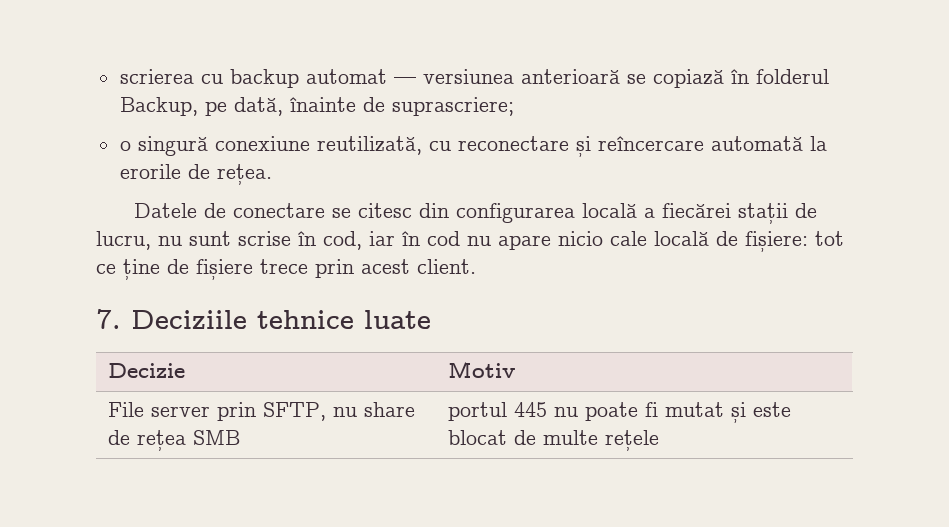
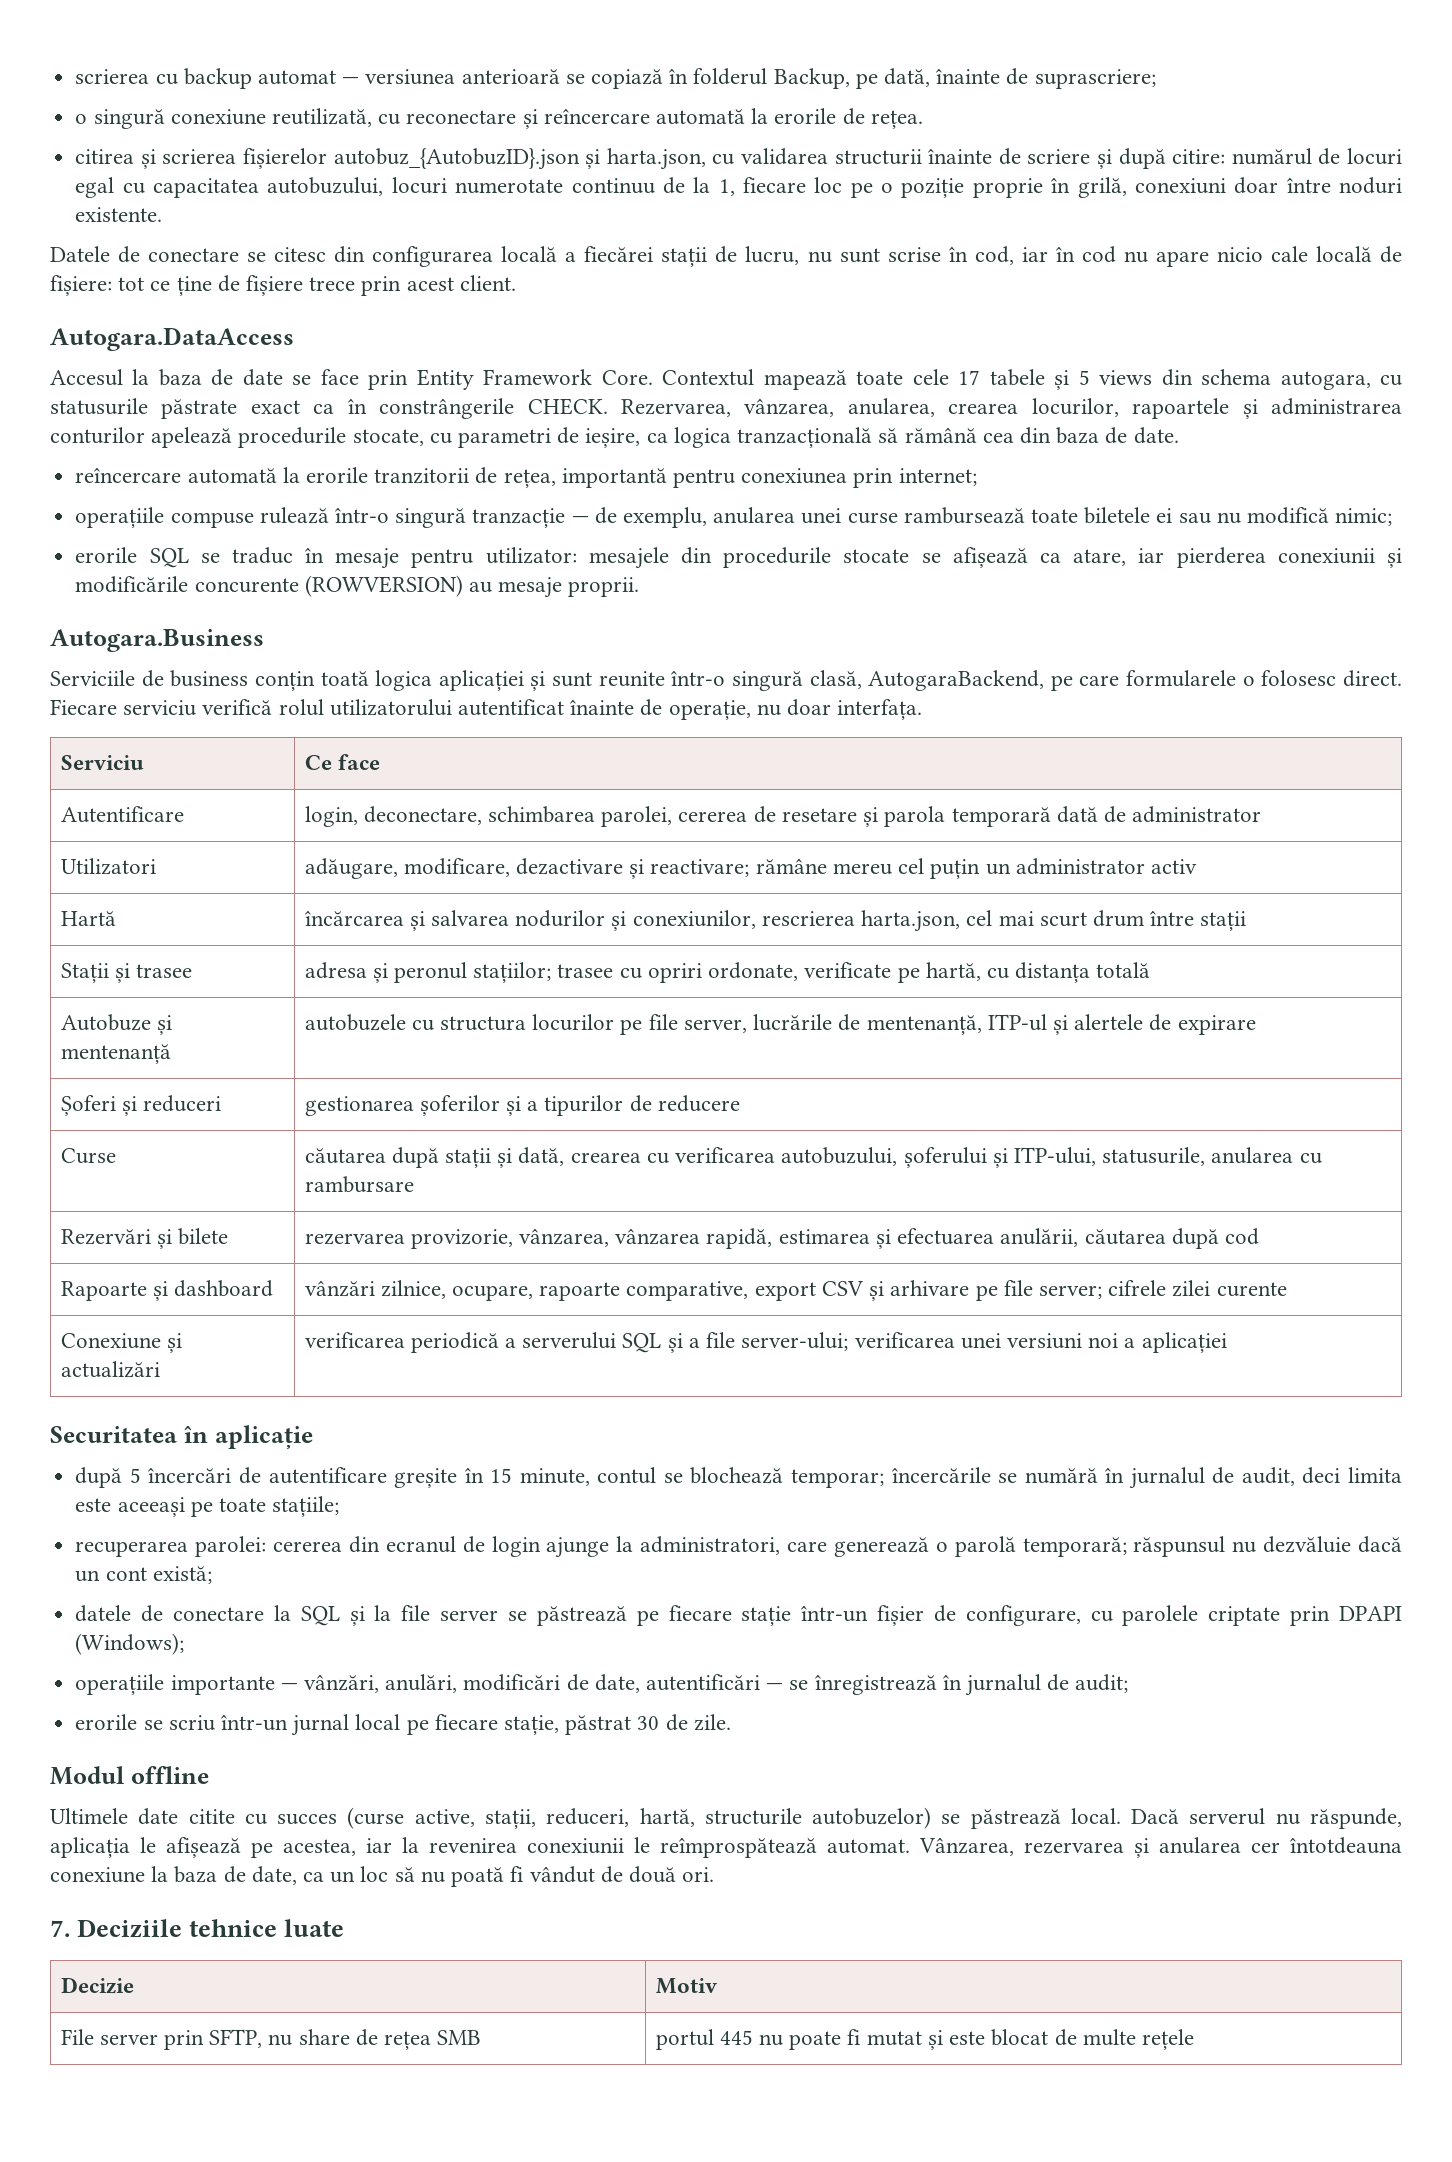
+ citirea și scrierea fișierelor autobuz_{AutobuzID}.json și harta.json, cu validarea structurii înainte de scriere și după citire: numărul de locuri egal cu capacitatea autobuzului, locuri numerotate continuu de la 1, fiecare loc pe o poziție proprie în grilă, conexiuni doar între noduri existente.
+ Autogara.DataAccess
+ Accesul la baza de date se face prin Entity Framework Core. Contextul mapează toate cele 17 tabele și 5 views din schema autogara, cu statusurile păstrate exact ca în constrângerile CHECK. Rezervarea, vânzarea, anularea, crearea locurilor, rapoartele și administrarea conturilor apelează procedurile stocate, cu parametri de ieșire, ca logica tranzacțională să rămână cea din baza de date.
+ reîncercare automată la erorile tranzitorii de rețea, importantă pentru conexiunea prin internet;
+ operațiile compuse rulează într-o singură tranzacție — de exemplu, anularea unei curse rambursează toate biletele ei sau nu modifică nimic;
+ erorile SQL se traduc în mesaje pentru utilizator: mesajele din procedurile stocate se afișează ca atare, iar pierderea conexiunii și modificările concurente (ROWVERSION) au mesaje proprii.
+ Autogara.Business
+ Serviciile de business conțin toată logica aplicației și sunt reunite într-o singură clasă, AutogaraBackend, pe care formularele o folosesc direct. Fiecare serviciu verifică rolul utilizatorului autentificat înainte de operație, nu doar interfața.
+ Serviciu | Ce face
+ Autentificare | login, deconectare, schimbarea parolei, cererea de resetare și parola temporară dată de administrator
+ Utilizatori | adăugare, modificare, dezactivare și reactivare; rămâne mereu cel puțin un administrator activ
+ Hartă | încărcarea și salvarea nodurilor și conexiunilor, rescrierea harta.json, cel mai scurt drum între stații
+ Stații și trasee | adresa și peronul stațiilor; trasee cu opriri ordonate, verificate pe hartă, cu distanța totală
+ Autobuze și mentenanță | autobuzele cu structura locurilor pe file server, lucrările de mentenanță, ITP-ul și alertele de expirare
+ Șoferi și reduceri | gestionarea șoferilor și a tipurilor de reducere
+ Curse | căutarea după stații și dată, crearea cu verificarea autobuzului, șoferului și ITP-ului, statusurile, anularea cu rambursare
+ Rezervări și bilete | rezervarea provizorie, vânzarea, vânzarea rapidă, estimarea și efectuarea anulării, căutarea după cod
+ Rapoarte și dashboard | vânzări zilnice, ocupare, rapoarte comparative, export CSV și arhivare pe file server; cifrele zilei curente
+ Conexiune și actualizări | verificarea periodică a serverului SQL și a file server-ului; verificarea unei versiuni noi a aplicației
+ Securitatea în aplicație
+ după 5 încercări de autentificare greșite în 15 minute, contul se blochează temporar; încercările se numără în jurnalul de audit, deci limita este aceeași pe toate stațiile;
+ recuperarea parolei: cererea din ecranul de login ajunge la administratori, care generează o parolă temporară; răspunsul nu dezvăluie dacă un cont există;
+ datele de conectare la SQL și la file server se păstrează pe fiecare stație într-un fișier de configurare, cu parolele criptate prin DPAPI (Windows);
+ operațiile importante — vânzări, anulări, modificări de date, autentificări — se înregistrează în jurnalul de audit;
+ erorile se scriu într-un jurnal local pe fiecare stație, păstrat 30 de zile.
+ Modul offline
+ Ultimele date citite cu succes (curse active, stații, reduceri, hartă, structurile autobuzelor) se păstrează local. Dacă serverul nu răspunde, aplicația le afișează pe acestea, iar la revenirea conexiunii le reîmprospătează automat. Vânzarea, rezervarea și anularea cer întotdeauna conexiune la baza de date, ca un loc să nu poată fi vândut de două ori.

